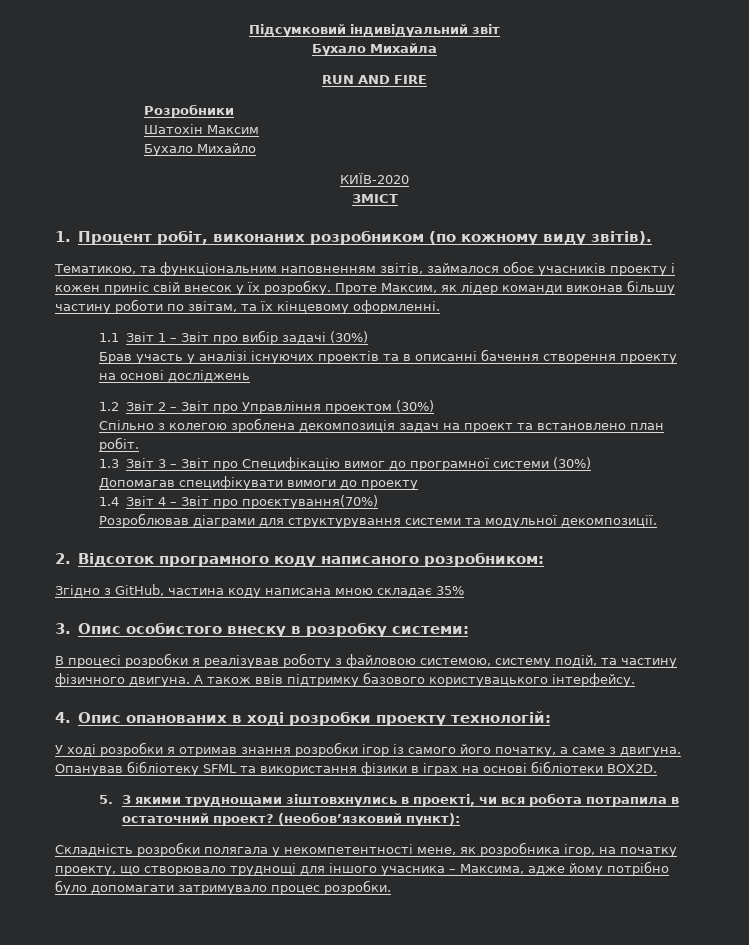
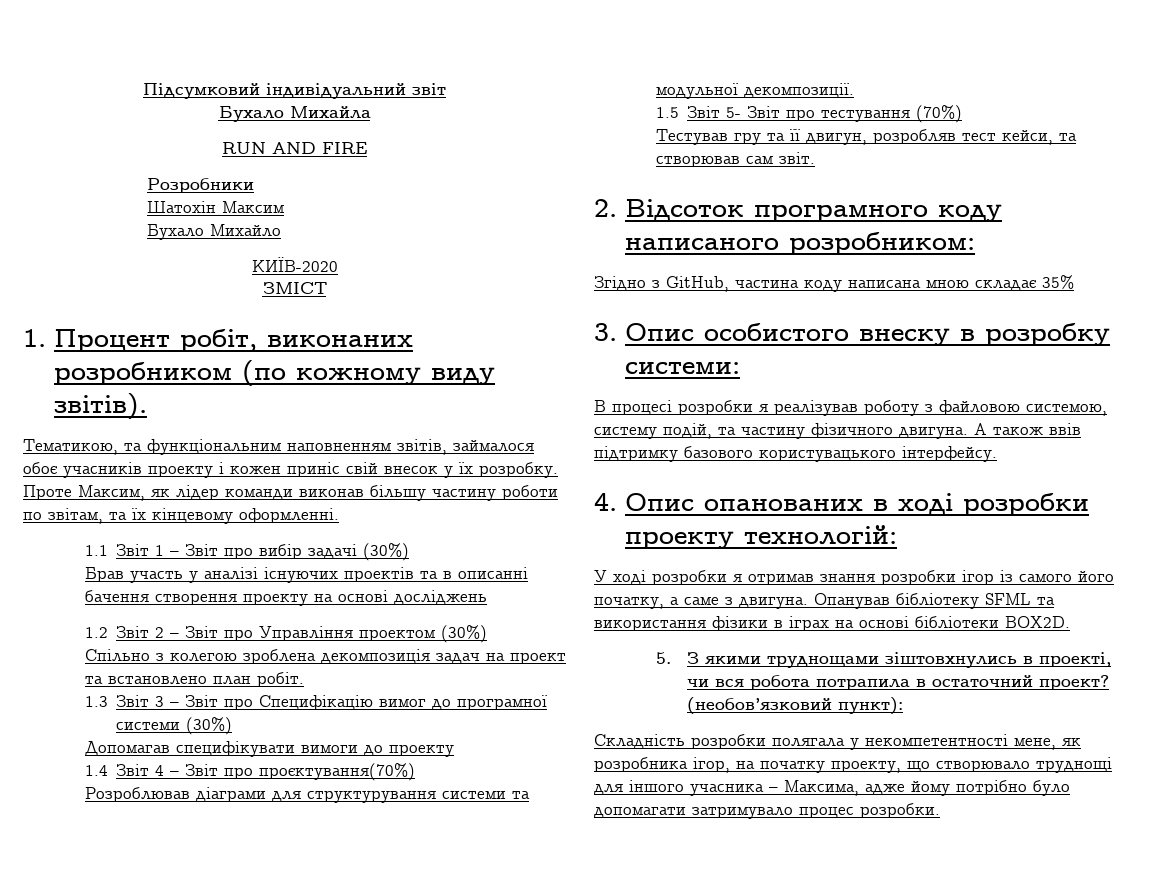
+ 1.5 Звіт 5- Звіт про тестування (70%)
+ Тестував гру та її двигун, розробляв тест кейси, та створював сам звіт.

